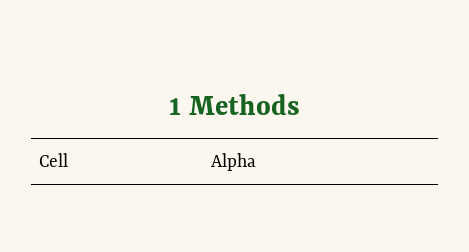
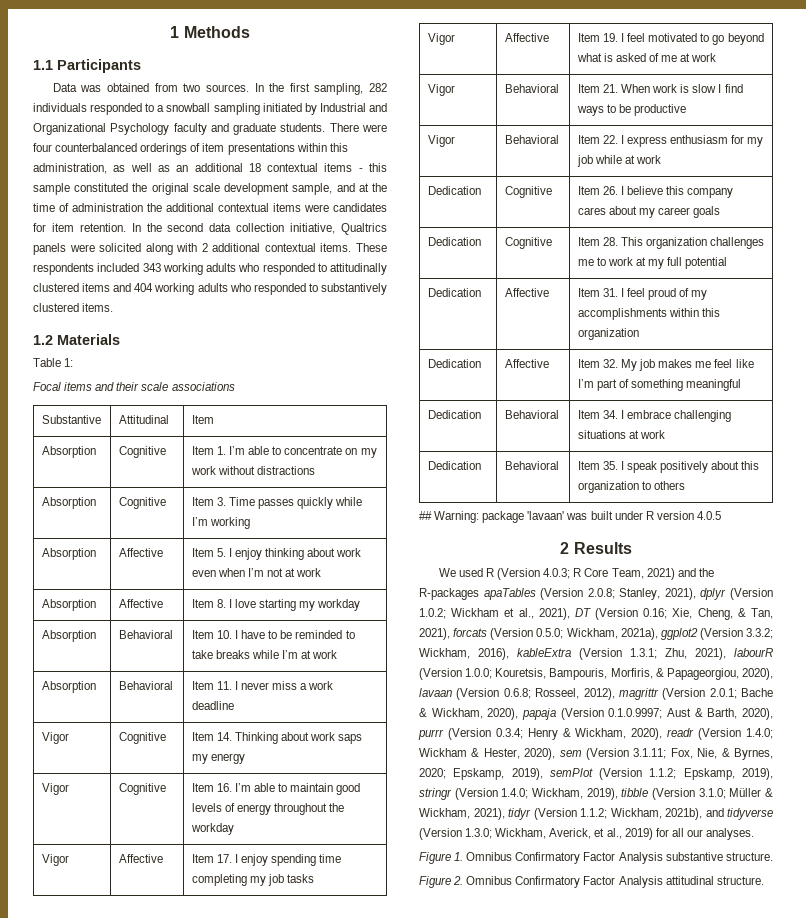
- Cell | Alpha
+ 1.1 Participants
+ Data was obtained from two sources. In the first sampling, 282 individuals responded to a snowball sampling initiated by Industrial and Organizational Psychology faculty and graduate students. There were four counterbalanced orderings of item presentations within this administration, as well as an additional 18 contextual items - this sample constituted the original scale development sample, and at the time of administration the additional contextual items were candidates for item retention. In the second data collection initiative, Qualtrics panels were solicited along with 2 additional contextual items. These respondents included 343 working adults who responded to attitudinally clustered items and 404 working adults who responded to substantively clustered items.
+ 1.2 Materials
+ Table 1:
+ Focal items and their scale associations
+ Substantive | Attitudinal | Item
+ Absorption | Cognitive | Item 1. I’m able to concentrate on my work without distractions
+ Absorption | Cognitive | Item 3. Time passes quickly while I’m working
+ Absorption | Affective | Item 5. I enjoy thinking about work even when I’m not at work
+ Absorption | Affective | Item 8. I love starting my workday
+ Absorption | Behavioral | Item 10. I have to be reminded to take breaks while I’m at work
+ Absorption | Behavioral | Item 11. I never miss a work deadline
+ Vigor | Cognitive | Item 14. Thinking about work saps my energy
+ Vigor | Cognitive | Item 16. I’m able to maintain good levels of energy throughout the workday
+ Vigor | Affective | Item 17. I enjoy spending time completing my job tasks
+ Vigor | Affective | Item 19. I feel motivated to go beyond what is asked of me at work
+ Vigor | Behavioral | Item 21. When work is slow I find ways to be productive
+ Vigor | Behavioral | Item 22. I express enthusiasm for my job while at work
+ Dedication | Cognitive | Item 26. I believe this company cares about my career goals
+ Dedication | Cognitive | Item 28. This organization challenges me to work at my full potential
+ Dedication | Affective | Item 31. I feel proud of my accomplishments within this organization
+ Dedication | Affective | Item 32. My job makes me feel like I’m part of something meaningful
+ Dedication | Behavioral | Item 34. I embrace challenging situations at work
+ Dedication | Behavioral | Item 35. I speak positively about this organization to others
+ ## Warning: package 'lavaan' was built under R version 4.0.5
+ 2 Results
+ We used R (Version 4.0.3; R Core Team, 2021) and the R-packages apaTables (Version 2.0.8; Stanley, 2021), dplyr (Version 1.0.2; Wickham et al., 2021), DT (Version 0.16; Xie, Cheng, & Tan, 2021), forcats (Version 0.5.0; Wickham, 2021a), ggplot2 (Version 3.3.2; Wickham, 2016), kableExtra (Version 1.3.1; Zhu, 2021), labourR (Version 1.0.0; Kouretsis, Bampouris, Morfiris, & Papageorgiou, 2020), lavaan (Version 0.6.8; Rosseel, 2012), magrittr (Version 2.0.1; Bache & Wickham, 2020), papaja (Version 0.1.0.9997; Aust & Barth, 2020), purrr (Version 0.3.4; Henry & Wickham, 2020), readr (Version 1.4.0; Wickham & Hester, 2020), sem (Version 3.1.11; Fox, Nie, & Byrnes, 2020; Epskamp, 2019), semPlot (Version 1.1.2; Epskamp, 2019), stringr (Version 1.4.0; Wickham, 2019), tibble (Version 3.1.0; Müller & Wickham, 2021), tidyr (Version 1.1.2; Wickham, 2021b), and tidyverse (Version 1.3.0; Wickham, Averick, et al., 2019) for all our analyses.
+ Figure 1. Omnibus Confirmatory Factor Analysis substantive structure.
+ Figure 2. Omnibus Confirmatory Factor Analysis attitudinal structure.

